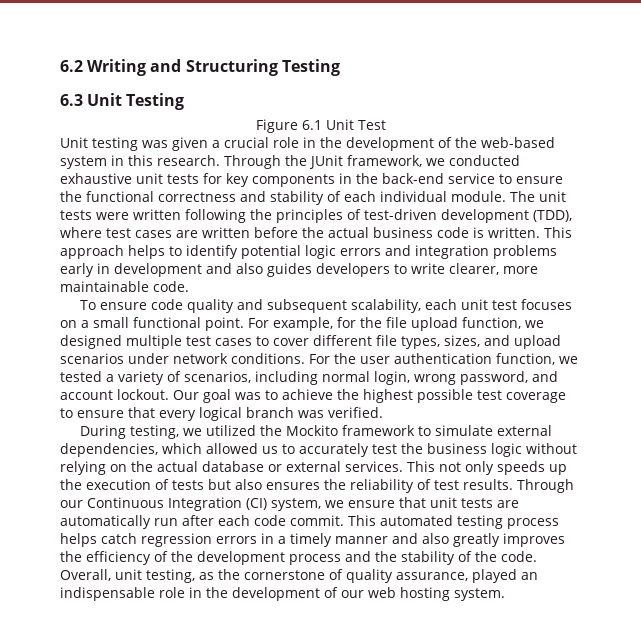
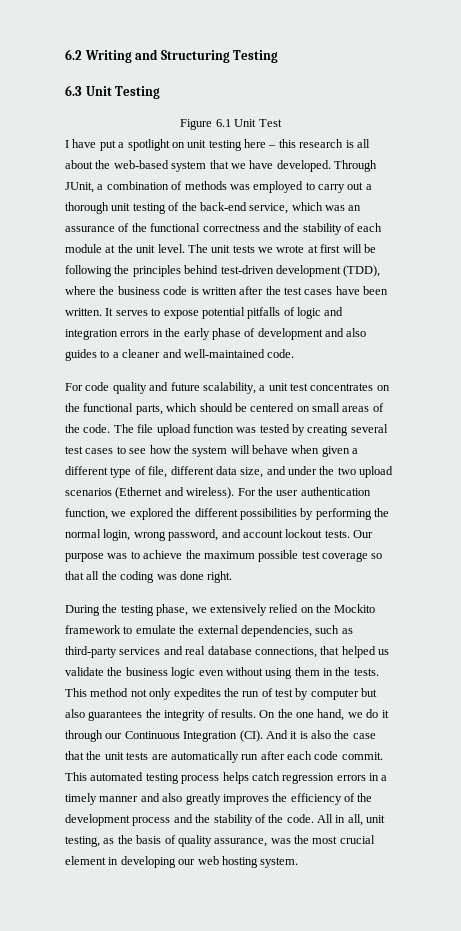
- Unit testing was given a crucial role in the development of the web-based system in this research. Through the JUnit framework, we conducted exhaustive unit tests for key components in the back-end service to ensure the functional correctness and stability of each individual module. The unit tests were written following the principles of test-driven development (TDD), where test cases are written before the actual business code is written. This approach helps to identify potential logic errors and integration problems early in development and also guides developers to write clearer, more maintainable code.
+ I have put a spotlight on unit testing here – this research is all about the web-based system that we have developed. Through JUnit, a combination of methods was employed to carry out a thorough unit testing of the back-end service, which was an assurance of the functional correctness and the stability of each module at the unit level. The unit tests we wrote at first will be following the principles behind test-driven development (TDD), where the business code is written after the test cases have been written. It serves to expose potential pitfalls of logic and integration errors in the early phase of development and also guides to a cleaner and well-maintained code.
- To ensure code quality and subsequent scalability, each unit test focuses on a small functional point. For example, for the file upload function, we designed multiple test cases to cover different file types, sizes, and upload scenarios under network conditions.
+ For code quality and future scalability, a unit test concentrates on the functional parts, which should be centered on small areas of the code. The file upload function was tested by creating several test cases to see how the system will behave when given a different type of file, different data size, and under the two upload scenarios (Ethernet and wireless).
- For the user authentication function, we tested a variety of scenarios, including normal login, wrong password, and account lockout. Our goal was to achieve the highest possible test coverage to ensure that every logical branch was verified.
- During testing, we utilized the Mockito framework to simulate external dependencies, which allowed us to accurately test the business logic without relying on the actual database or external services. This not only speeds up the execution of tests but also ensures the reliability of test results. Through our Continuous Integration (CI) system, we ensure that unit tests are automatically run after each code commit.
+ For the user authentication function, we explored the different possibilities by performing the normal login, wrong password, and account lockout tests. Our purpose was to achieve the maximum possible test coverage so that all the coding was done right.
+ During the testing phase, we extensively relied on the Mockito framework to emulate the external dependencies, such as third-party services and real database connections, that helped us validate the business logic even without using them in the tests. This method not only expedites the run of test by computer but also guarantees the integrity of results. On the one hand, we do it through our Continuous Integration (CI). And it is also the case that the unit tests are automatically run after each code commit.
- Overall, unit testing, as the cornerstone of quality assurance, played an indispensable role in the development of our web hosting system.
+ All in all, unit testing, as the basis of quality assurance, was the most crucial element in developing our web hosting system.

